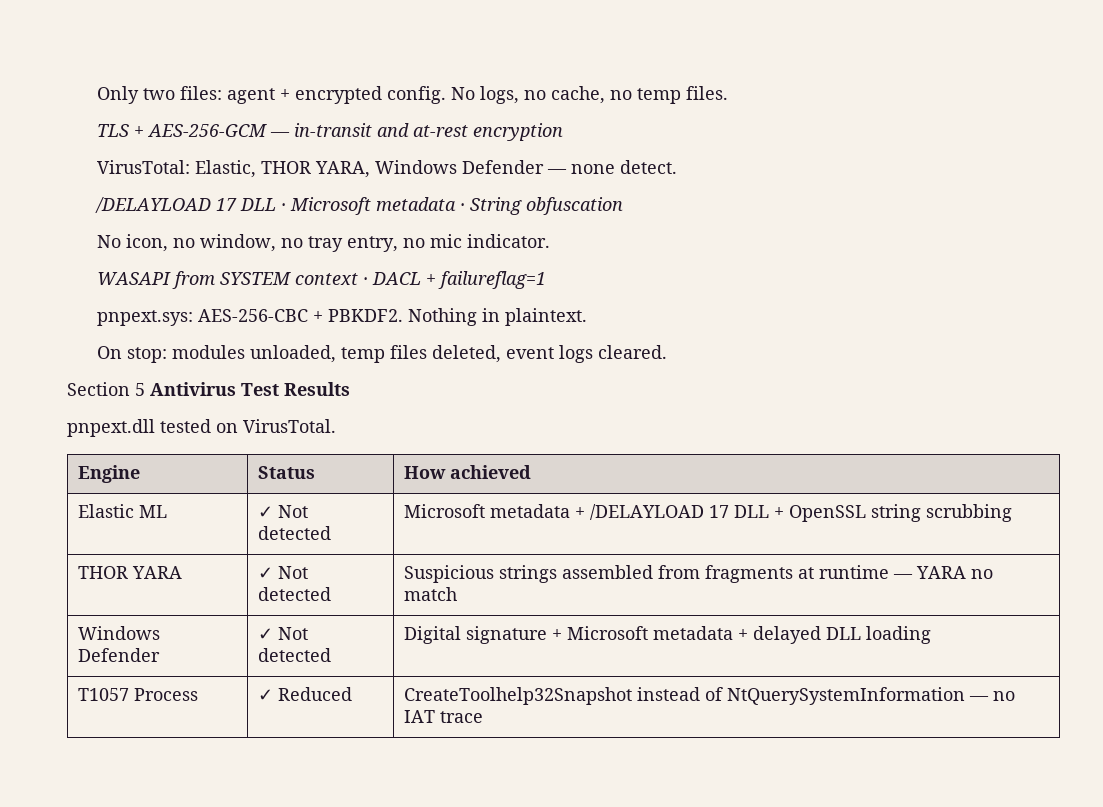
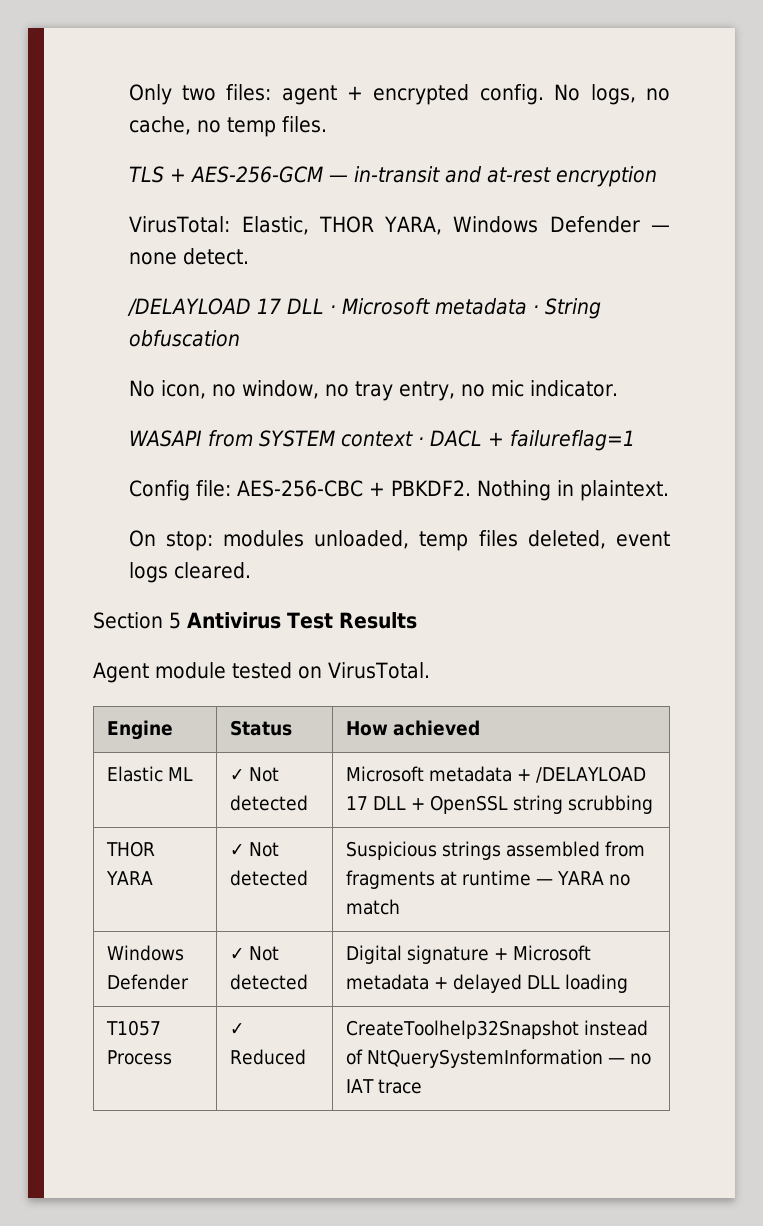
- pnpext.sys: AES-256-CBC + PBKDF2.
+ Config file: AES-256-CBC + PBKDF2.
- pnpext.dll tested on VirusTotal.
+ Agent module tested on VirusTotal.

